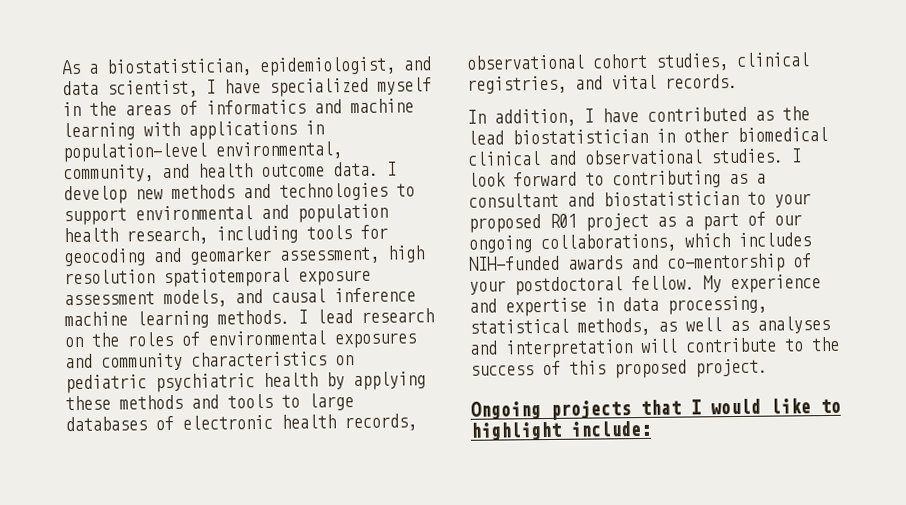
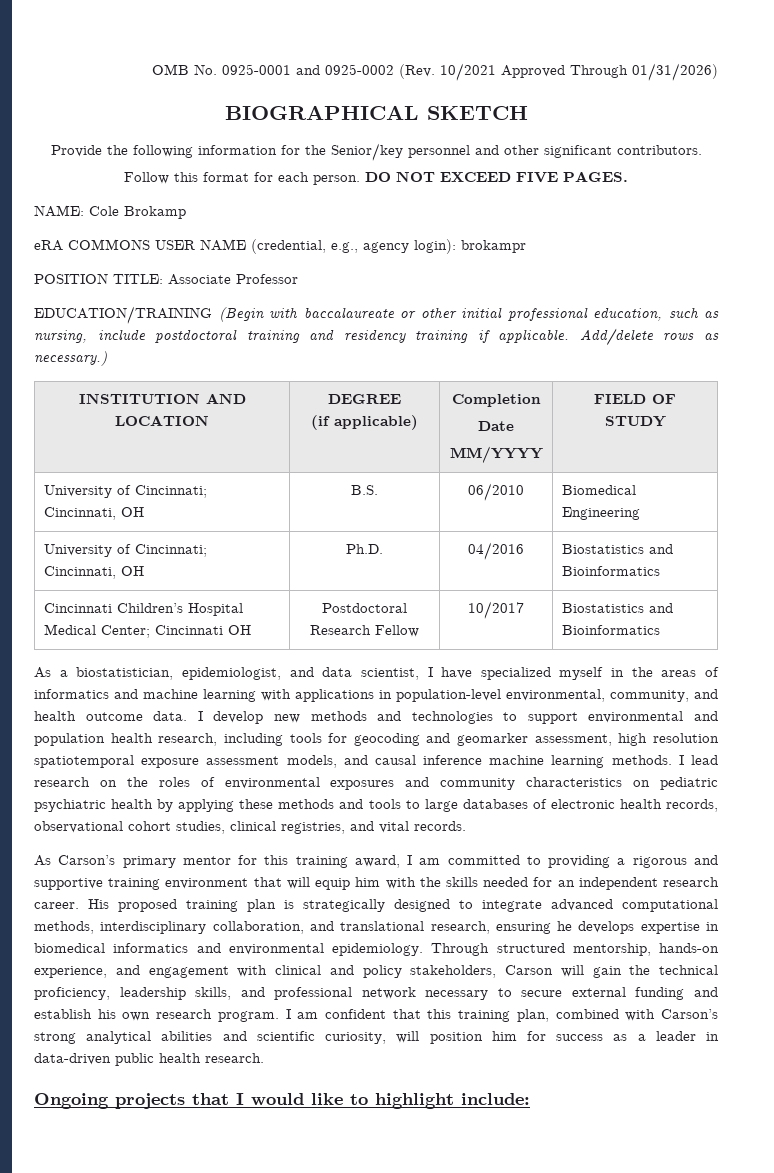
+ OMB No. 0925-0001 and 0925-0002 (Rev. 10/2021 Approved Through 01/31/2026)
+ BIOGRAPHICAL SKETCH
+ Provide the following information for the Senior/key personnel and other significant contributors.
+ Follow this format for each person. DO NOT EXCEED FIVE PAGES.
+ NAME: Cole Brokamp
+ eRA COMMONS USER NAME (credential, e.g., agency login): brokampr
+ POSITION TITLE: Associate Professor
+ EDUCATION/TRAINING (Begin with baccalaureate or other initial professional education, such as nursing, include postdoctoral training and residency training if applicable. Add/delete rows as necessary.)
+ INSTITUTION AND LOCATION | DEGREE
+ (if applicable) | Completion
+ Date
+ MM/YYYY | FIELD OF STUDY
+ University of Cincinnati; Cincinnati, OH | B.S. | 06/2010 | Biomedical Engineering
+ University of Cincinnati; Cincinnati, OH | Ph.D. | 04/2016 | Biostatistics and Bioinformatics
+ Cincinnati Children’s Hospital Medical Center; Cincinnati OH | Postdoctoral Research Fellow | 10/2017 | Biostatistics and Bioinformatics
- In addition, I have contributed as the lead biostatistician in other biomedical clinical and observational studies. I look forward to contributing as a consultant and biostatistician to your proposed R01 project as a part of our ongoing collaborations, which includes NIH-funded awards and co-mentorship of your postdoctoral fellow. My experience and expertise in data processing, statistical methods, as well as analyses and interpretation will contribute to the success of this proposed project.
+ As Carson’s primary mentor for this training award, I am committed to providing a rigorous and supportive training environment that will equip him with the skills needed for an independent research career. His proposed training plan is strategically designed to integrate advanced computational methods, interdisciplinary collaboration, and translational research, ensuring he develops expertise in biomedical informatics and environmental epidemiology. Through structured mentorship, hands-on experience, and engagement with clinical and policy stakeholders, Carson will gain the technical proficiency, leadership skills, and professional network necessary to secure external funding and establish his own research program. I am confident that this training plan, combined with Carson’s strong analytical abilities and scientific curiosity, will position him for success as a leader in data-driven public health research.

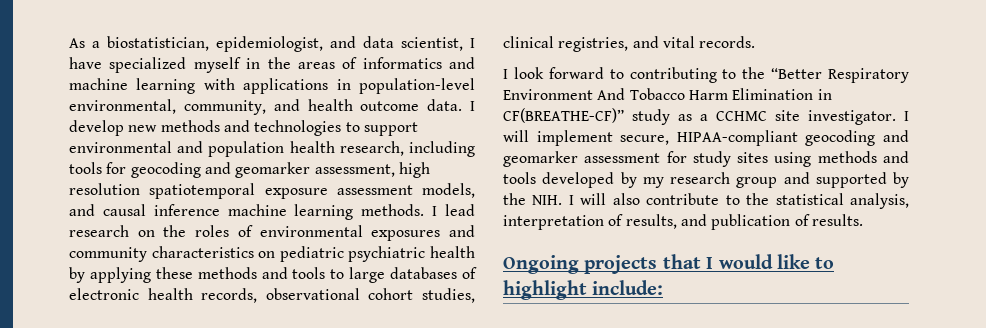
- OMB No. 0925-0001 and 0925-0002 (Rev. 10/2021 Approved Through 01/31/2026)
- BIOGRAPHICAL SKETCH
- Provide the following information for the Senior/key personnel and other significant contributors.
- Follow this format for each person. DO NOT EXCEED FIVE PAGES.
- NAME: Cole Brokamp
- eRA COMMONS USER NAME (credential, e.g., agency login): brokampr
- POSITION TITLE: Associate Professor
- EDUCATION/TRAINING (Begin with baccalaureate or other initial professional education, such as nursing, include postdoctoral training and residency training if applicable. Add/delete rows as necessary.)
- INSTITUTION AND LOCATION | DEGREE
- (if applicable) | Completion
- Date
- MM/YYYY | FIELD OF STUDY
- University of Cincinnati; Cincinnati, OH | B.S. | 06/2010 | Biomedical Engineering
- University of Cincinnati; Cincinnati, OH | Ph.D. | 04/2016 | Biostatistics and Bioinformatics
- Cincinnati Children’s Hospital Medical Center; Cincinnati OH | Postdoctoral Research Fellow | 10/2017 | Biostatistics and Bioinformatics
- As Carson’s primary mentor for this training award, I am committed to providing a rigorous and supportive training environment that will equip him with the skills needed for an independent research career. His proposed training plan is strategically designed to integrate advanced computational methods, interdisciplinary collaboration, and translational research, ensuring he develops expertise in biomedical informatics and environmental epidemiology. Through structured mentorship, hands-on experience, and engagement with clinical and policy stakeholders, Carson will gain the technical proficiency, leadership skills, and professional network necessary to secure external funding and establish his own research program. I am confident that this training plan, combined with Carson’s strong analytical abilities and scientific curiosity, will position him for success as a leader in data-driven public health research.
+ I look forward to contributing to the “Better Respiratory Environment And Tobacco Harm Elimination in CF(BREATHE-CF)” study as a CCHMC site investigator. I will implement secure, HIPAA-compliant geocoding and geomarker assessment for study sites using methods and tools developed by my research group and supported by the NIH. I will also contribute to the statistical analysis, interpretation of results, and publication of results.

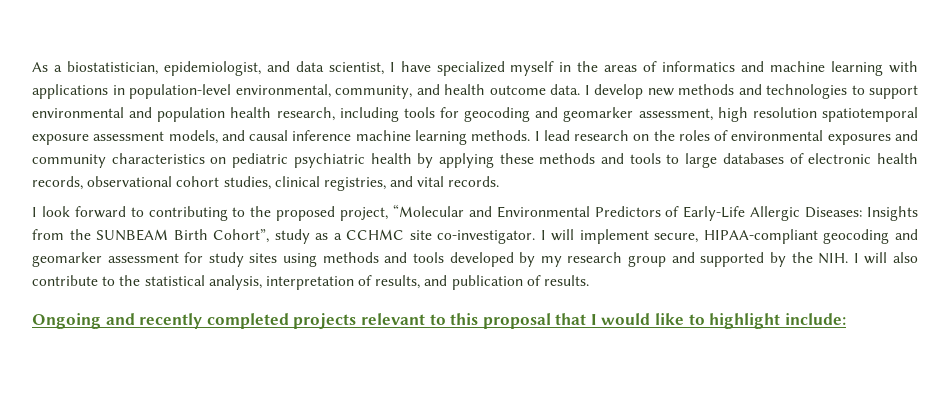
- I look forward to contributing to the “Better Respiratory Environment And Tobacco Harm Elimination in CF(BREATHE-CF)” study as a CCHMC site investigator.
+ I look forward to contributing to the proposed project, “Molecular and Environmental Predictors of Early-Life Allergic Diseases: Insights from the SUNBEAM Birth Cohort”, study as a CCHMC site co-investigator.
- Ongoing projects that I would like to highlight include:
+ Ongoing and recently completed projects relevant to this proposal that I would like to highlight include:

